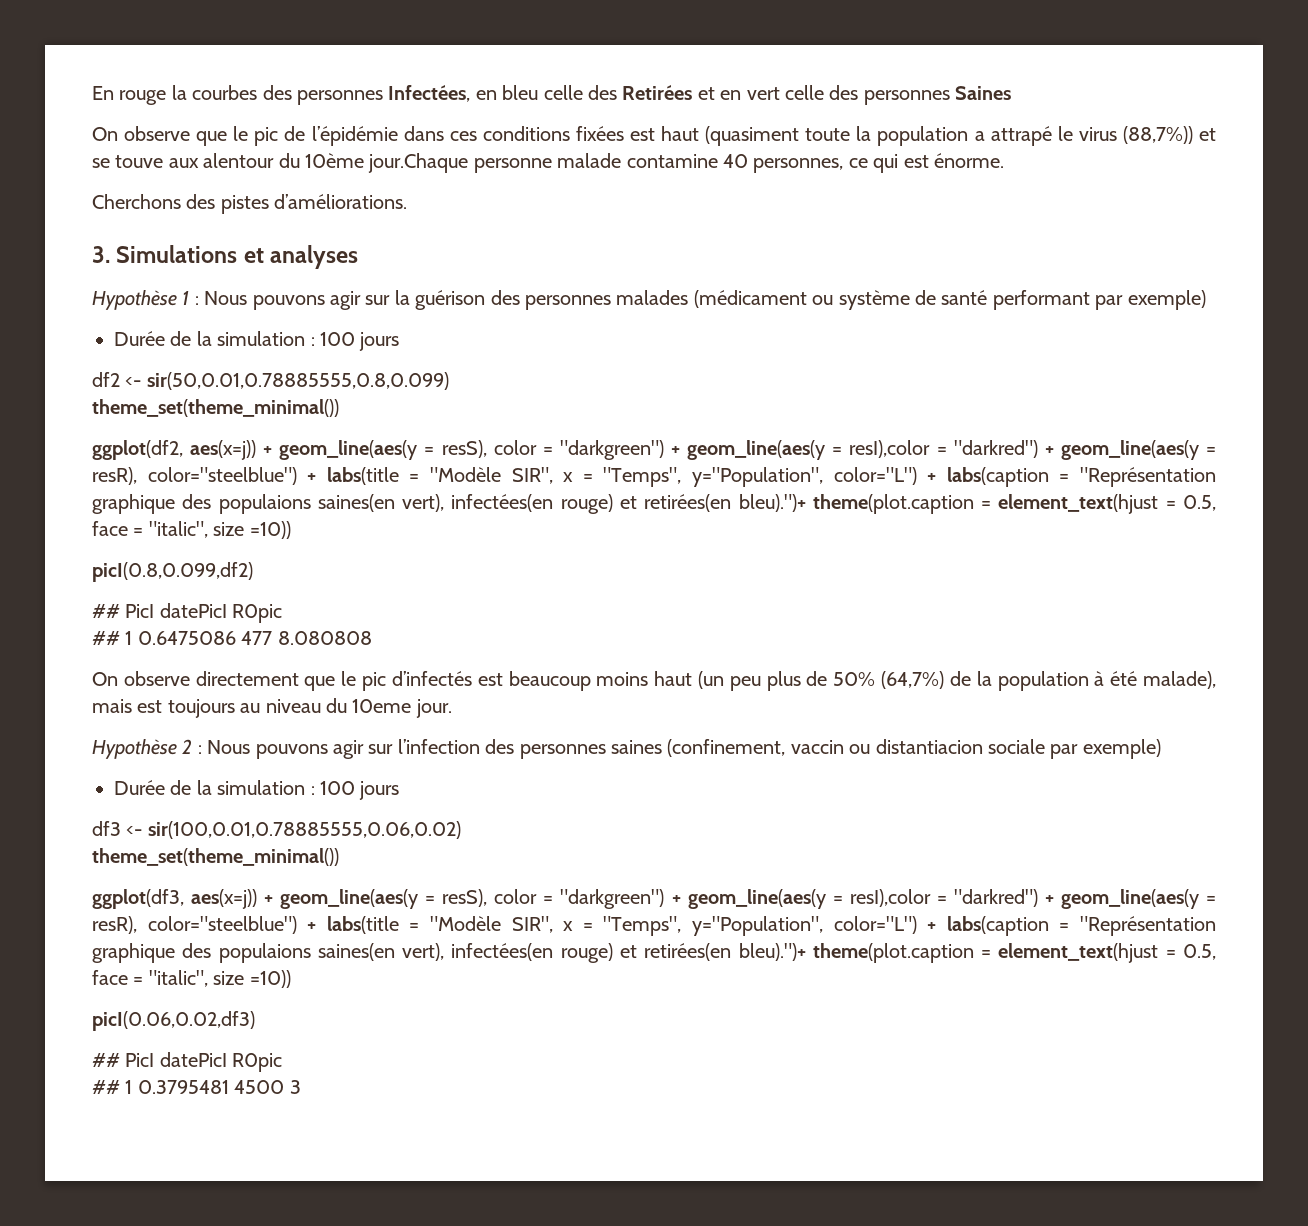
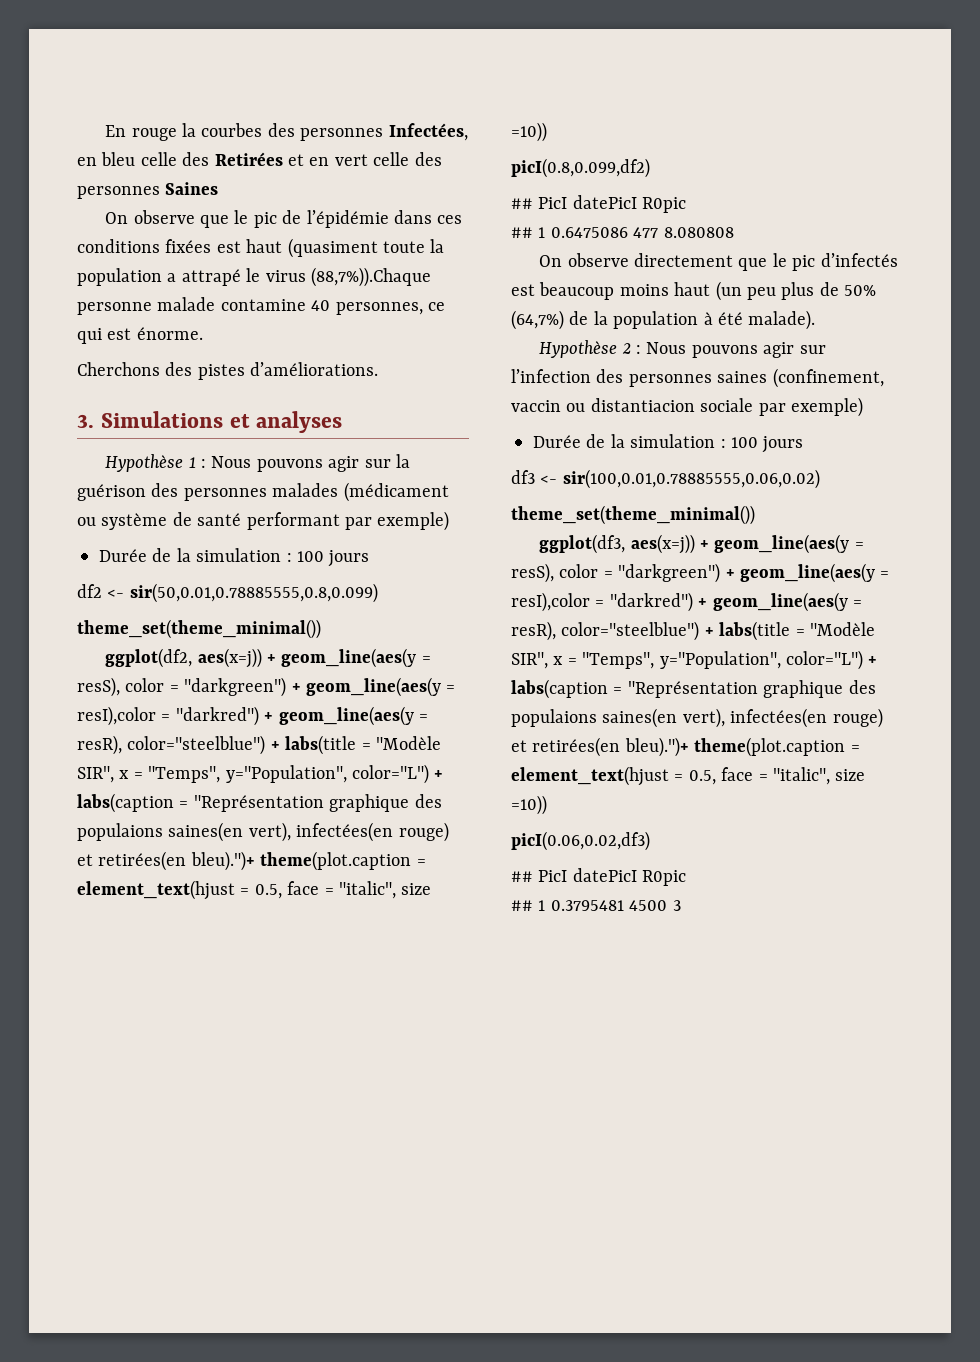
- On observe que le pic de l’épidémie dans ces conditions fixées est haut (quasiment toute la population a attrapé le virus (88,7%)) et se touve aux alentour du 10ème jour.Chaque personne malade contamine 40 personnes, ce qui est énorme.
+ On observe que le pic de l’épidémie dans ces conditions fixées est haut (quasiment toute la population a attrapé le virus (88,7%)).Chaque personne malade contamine 40 personnes, ce qui est énorme.
- On observe directement que le pic d’infectés est beaucoup moins haut (un peu plus de 50% (64,7%) de la population à été malade), mais est toujours au niveau du 10eme jour.
+ On observe directement que le pic d’infectés est beaucoup moins haut (un peu plus de 50% (64,7%) de la population à été malade).

